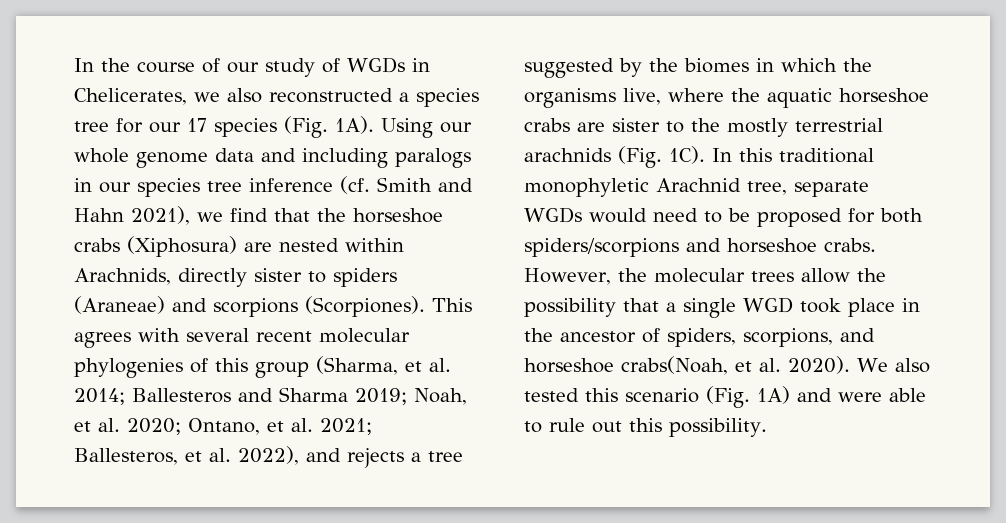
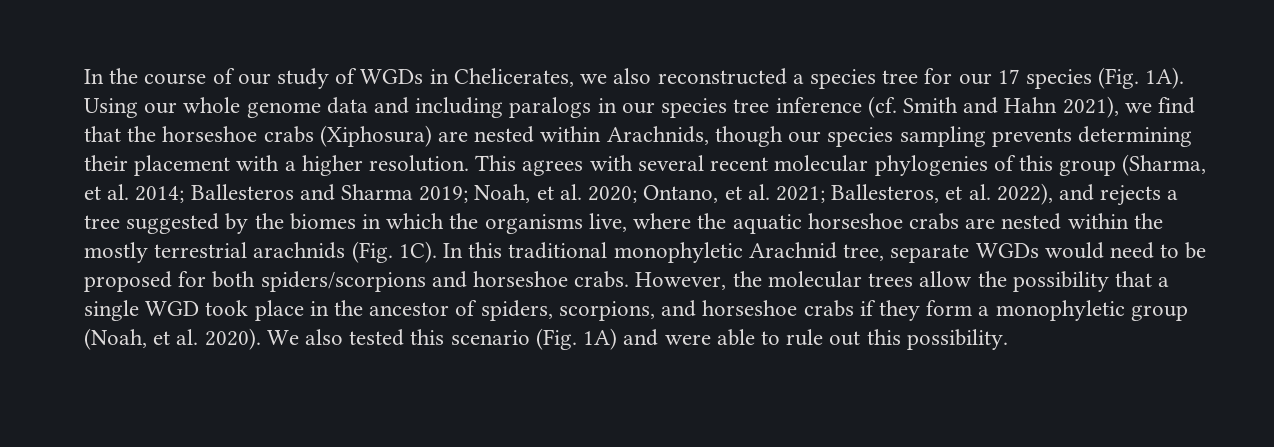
- Using our whole genome data and including paralogs in our species tree inference (cf. Smith and Hahn 2021), we find that the horseshoe crabs (Xiphosura) are nested within Arachnids, directly sister to spiders (Araneae) and scorpions (Scorpiones).
+ Using our whole genome data and including paralogs in our species tree inference (cf. Smith and Hahn 2021), we find that the horseshoe crabs (Xiphosura) are nested within Arachnids, though our species sampling prevents determining their placement with a higher resolution.
- This agrees with several recent molecular phylogenies of this group (Sharma, et al. 2014; Ballesteros and Sharma 2019; Noah, et al. 2020; Ontano, et al. 2021; Ballesteros, et al. 2022), and rejects a tree suggested by the biomes in which the organisms live, where the aquatic horseshoe crabs are sister to the mostly terrestrial arachnids (Fig. 1C).
+ This agrees with several recent molecular phylogenies of this group (Sharma, et al. 2014; Ballesteros and Sharma 2019; Noah, et al. 2020; Ontano, et al. 2021; Ballesteros, et al. 2022), and rejects a tree suggested by the biomes in which the organisms live, where the aquatic horseshoe crabs are nested within the mostly terrestrial arachnids (Fig. 1C).
- However, the molecular trees allow the possibility that a single WGD took place in the ancestor of spiders, scorpions, and horseshoe crabs(Noah, et al. 2020).
+ However, the molecular trees allow the possibility that a single WGD took place in the ancestor of spiders, scorpions, and horseshoe crabs if they form a monophyletic group (Noah, et al. 2020).

